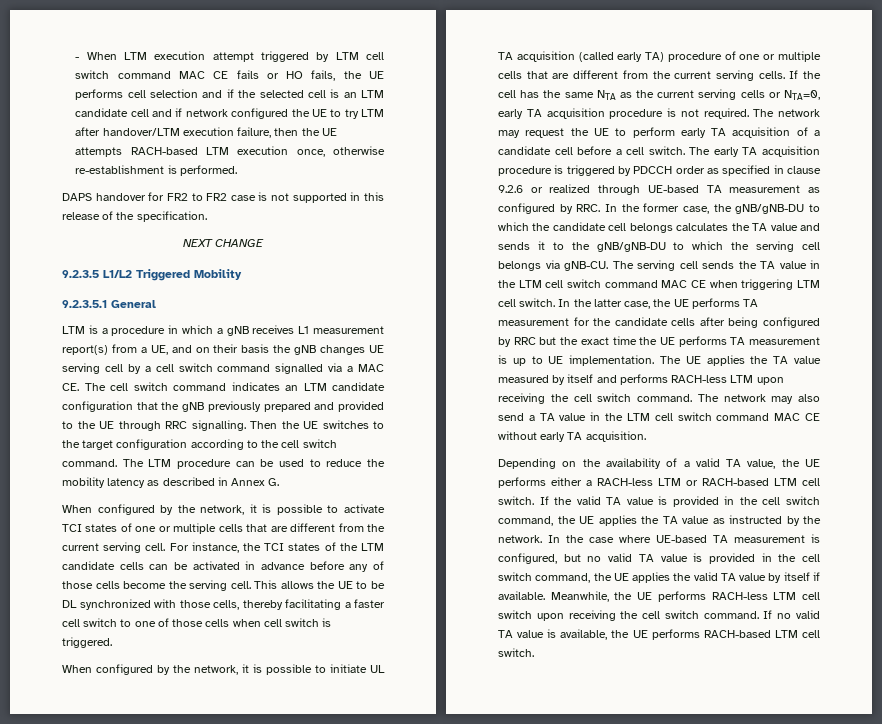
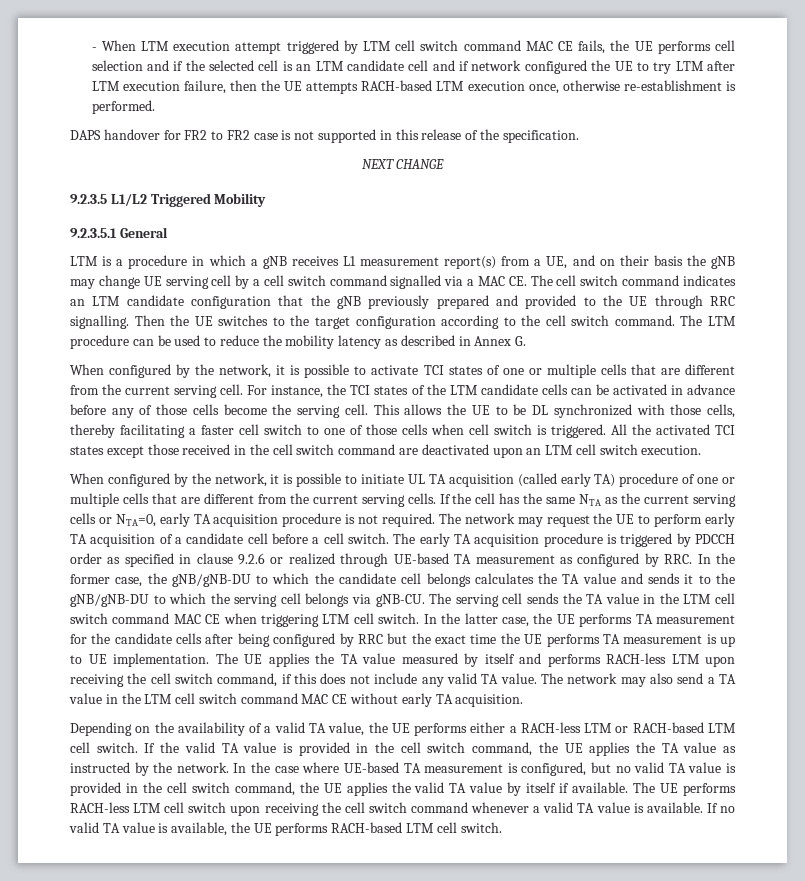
- - When LTM execution attempt triggered by LTM cell switch command MAC CE fails or HO fails, the UE performs cell selection and if the selected cell is an LTM candidate cell and if network configured the UE to try LTM after handover/LTM execution failure, then the UE attempts RACH-based LTM execution once, otherwise re-establishment is performed.
+ - When LTM execution attempt triggered by LTM cell switch command MAC CE fails, the UE performs cell selection and if the selected cell is an LTM candidate cell and if network configured the UE to try LTM after LTM execution failure, then the UE attempts RACH-based LTM execution once, otherwise re-establishment is performed.
- LTM is a procedure in which a gNB receives L1 measurement report(s) from a UE, and on their basis the gNB changes UE serving cell by a cell switch command signalled via a MAC CE. The cell switch command indicates an LTM candidate configuration that the gNB previously prepared and provided to the UE through RRC signalling.
+ LTM is a procedure in which a gNB receives L1 measurement report(s) from a UE, and on their basis the gNB may change UE serving cell by a cell switch command signalled via a MAC CE. The cell switch command indicates an LTM candidate configuration that the gNB previously prepared and provided to the UE through RRC signalling.
+ All the activated TCI states except those received in the cell switch command are deactivated upon an LTM cell switch execution.
- The UE applies the TA value measured by itself and performs RACH-less LTM upon receiving the cell switch command.
+ The UE applies the TA value measured by itself and performs RACH-less LTM upon receiving the cell switch command, if this does not include any valid TA value.
- Meanwhile, the UE performs RACH-less LTM cell switch upon receiving the cell switch command.
+ The UE performs RACH-less LTM cell switch upon receiving the cell switch command whenever a valid TA value is available.

